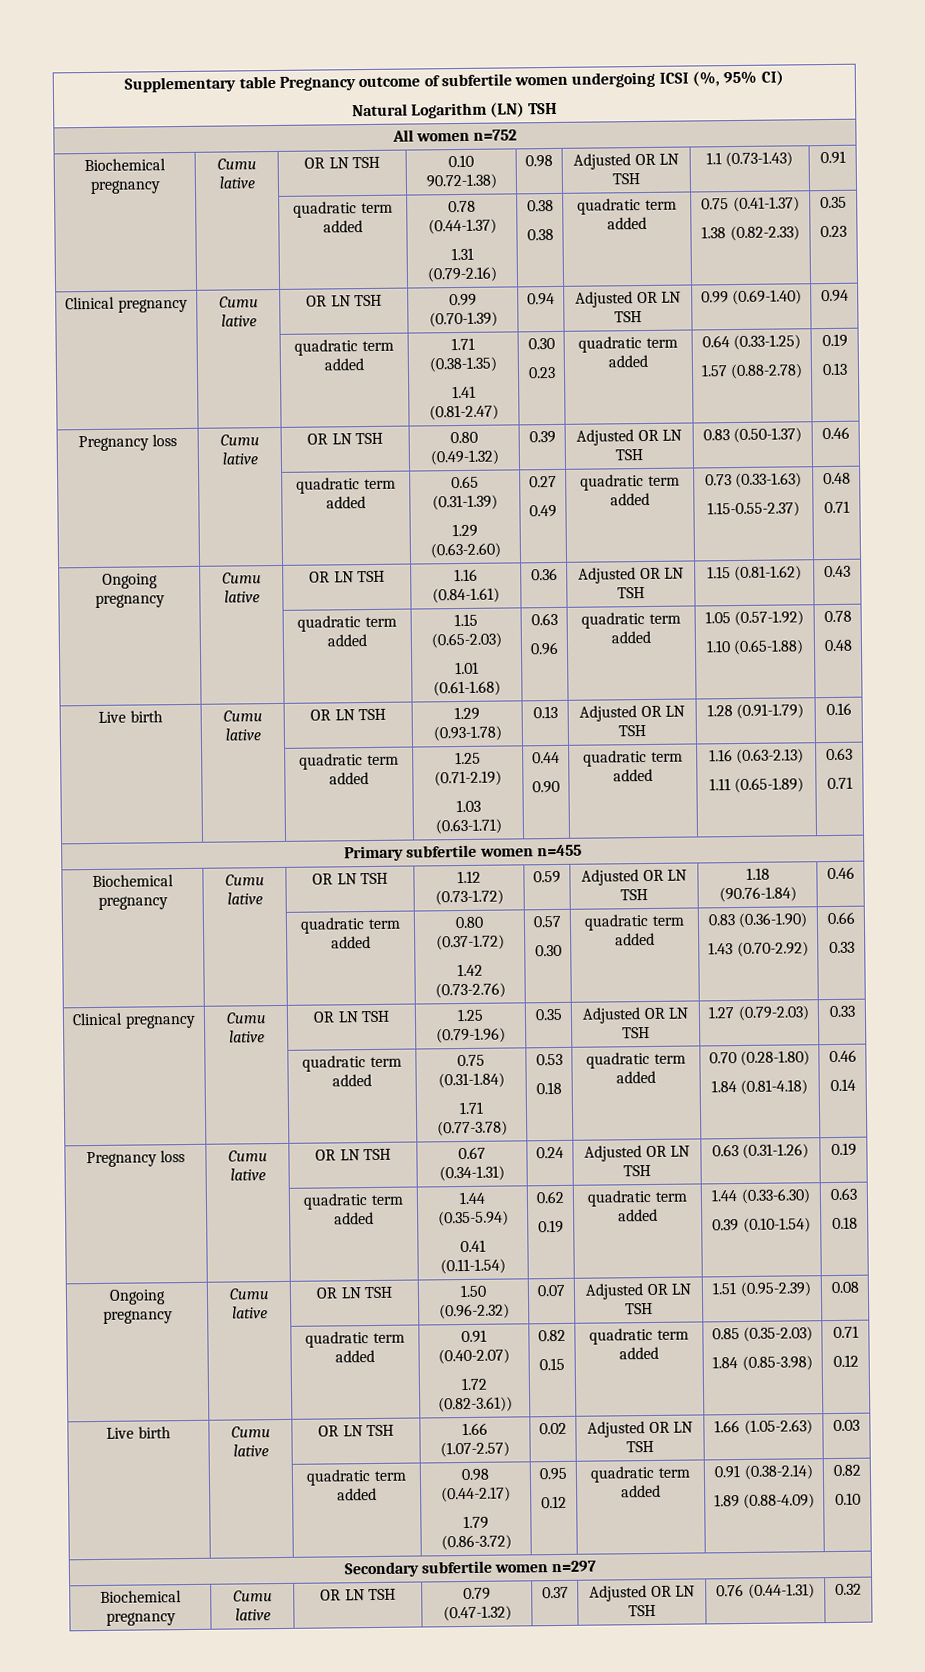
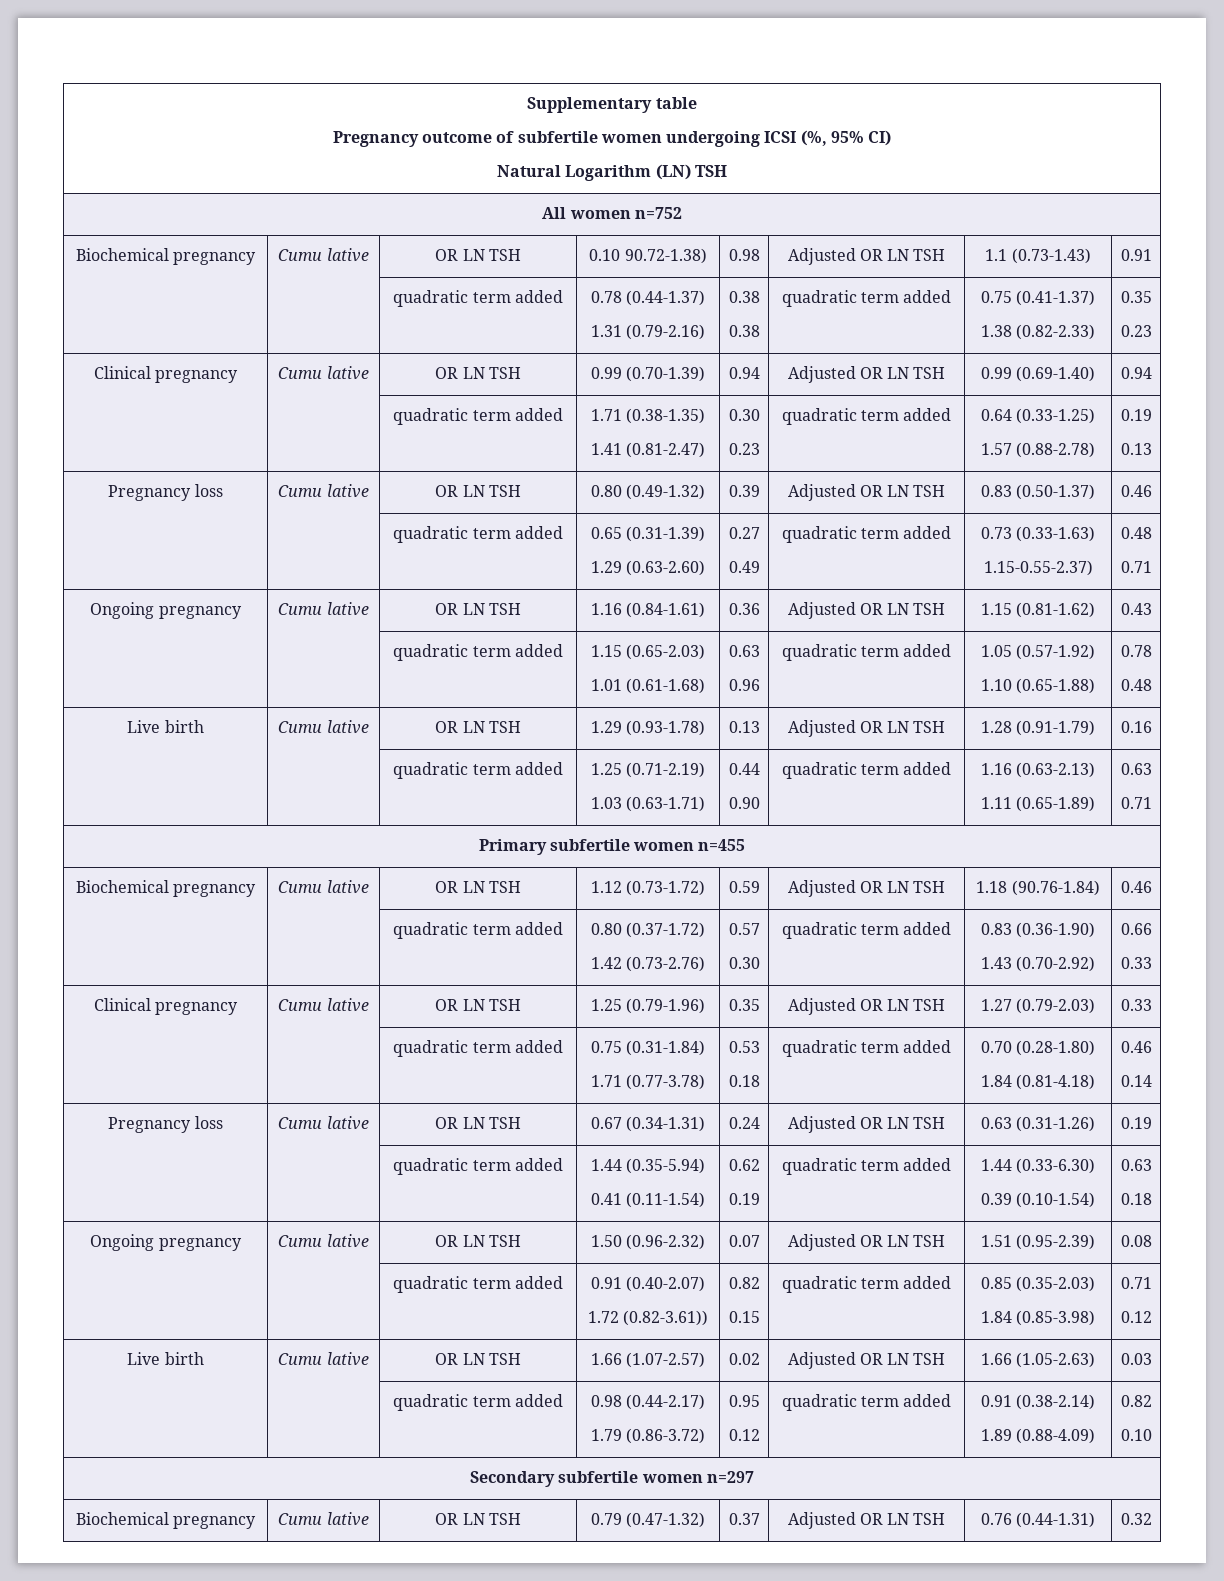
- Supplementary table Pregnancy outcome of subfertile women undergoing ICSI (%, 95% CI)
+ Supplementary table
+ Pregnancy outcome of subfertile women undergoing ICSI (%, 95% CI)

